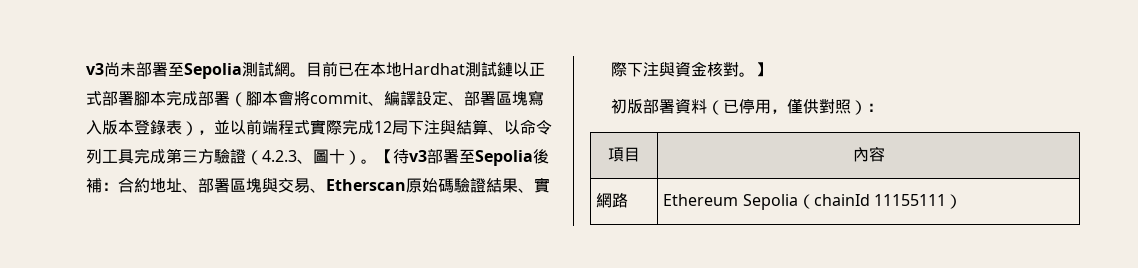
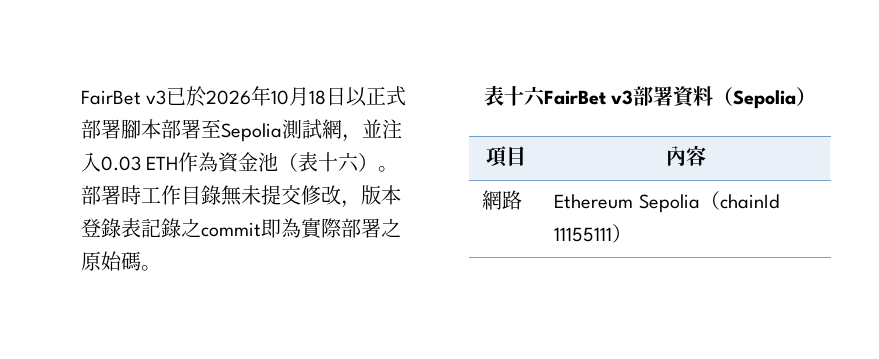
- v3尚未部署至Sepolia測試網。目前已在本地Hardhat測試鏈以正式部署腳本完成部署（腳本會將commit、編譯設定、部署區塊寫入版本登錄表），並以前端程式實際完成12局下注與結算、以命令列工具完成第三方驗證（4.2.3、圖十）。【待v3部署至Sepolia後補：合約地址、部署區塊與交易、Etherscan原始碼驗證結果、實際下注與資金核對。】
- 初版部署資料（已停用，僅供對照）：
+ FairBet v3已於2026年10月18日以正式部署腳本部署至Sepolia測試網，並注入0.03 ETH作為資金池（表十六）。部署時工作目錄無未提交修改，版本登錄表記錄之commit即為實際部署之原始碼。
+ 表十六FairBet v3部署資料（Sepolia）

